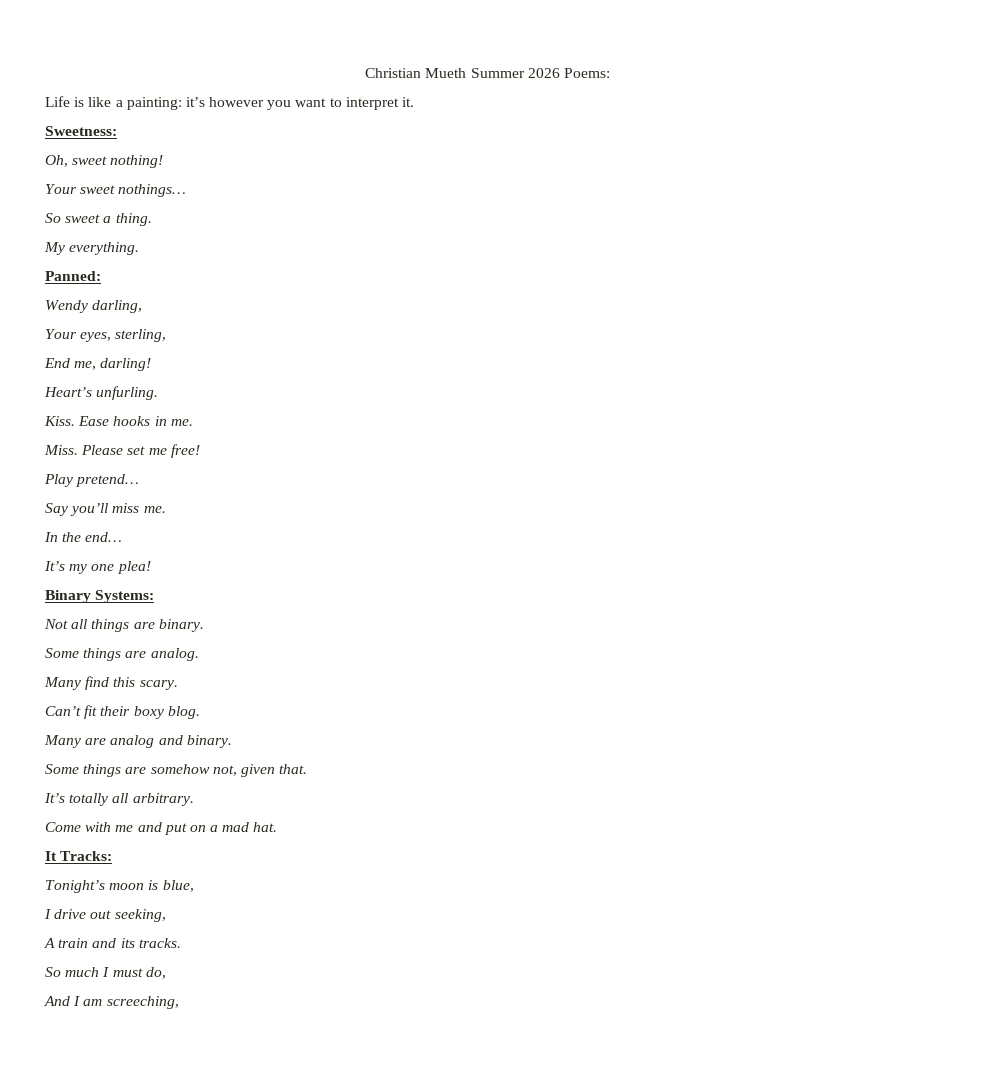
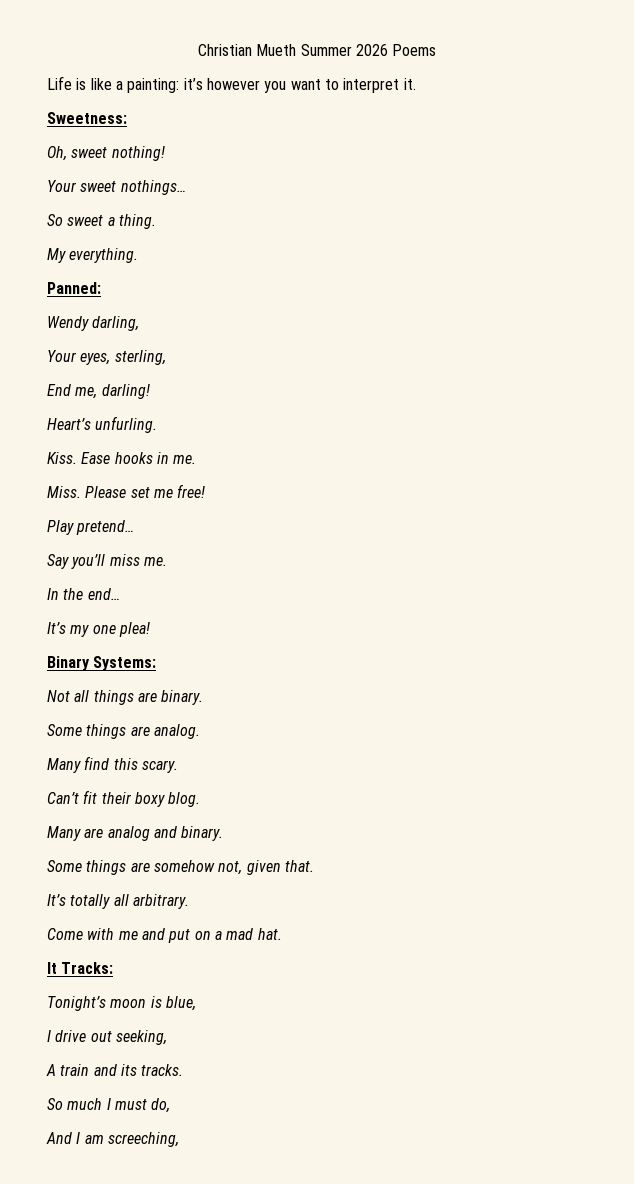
- Christian Mueth Summer 2026 Poems:
+ Christian Mueth Summer 2026 Poems

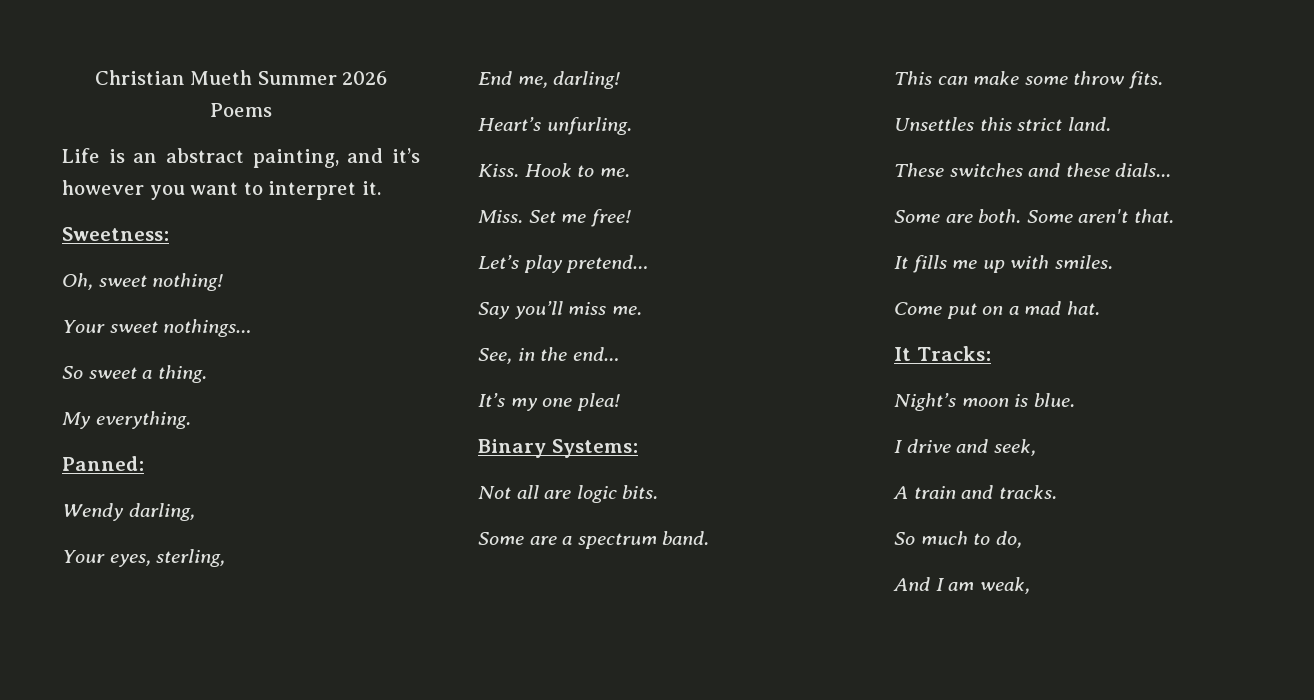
- Life is like a painting: it’s however you want to interpret it.
+ Life is an abstract painting, and it’s however you want to interpret it.
- Ease hooks in me.
+ Hook to me.
- Please set me free!
+ Set me free!
- Play pretend…
+ Let’s play pretend…
- In the end…
+ See, in the end…
- Not all things are binary.
- Some things are analog.
- Many find this scary.
- Can’t fit their boxy blog.
- Many are analog and binary.
- Some things are somehow not, given that.
- It’s totally all arbitrary.
- Come with me and put on a mad hat.
+ Not all are logic bits.
+ Some are a spectrum band.
+ This can make some throw fits.
+ Unsettles this strict land.
+ These switches and these dials...
+ Some are both. Some aren't that.
+ It fills me up with smiles.
+ Come put on a mad hat.
- Tonight’s moon is blue,
+ Night’s moon is blue.
- I drive out seeking,
+ I drive and seek,
- A train and its tracks.
+ A train and tracks.
- So much I must do,
+ So much to do,
- And I am screeching,
+ And I am weak,

